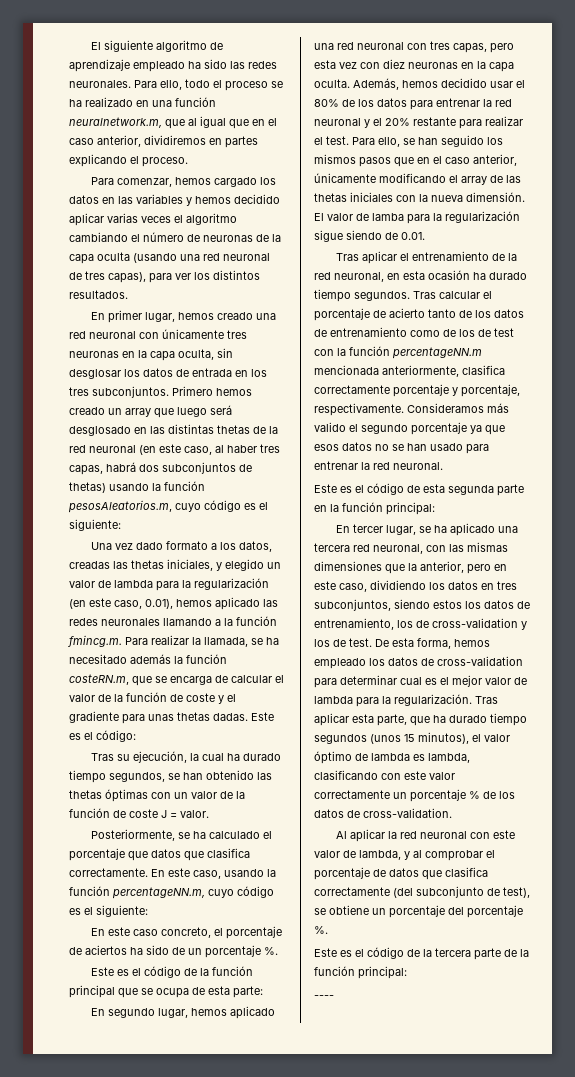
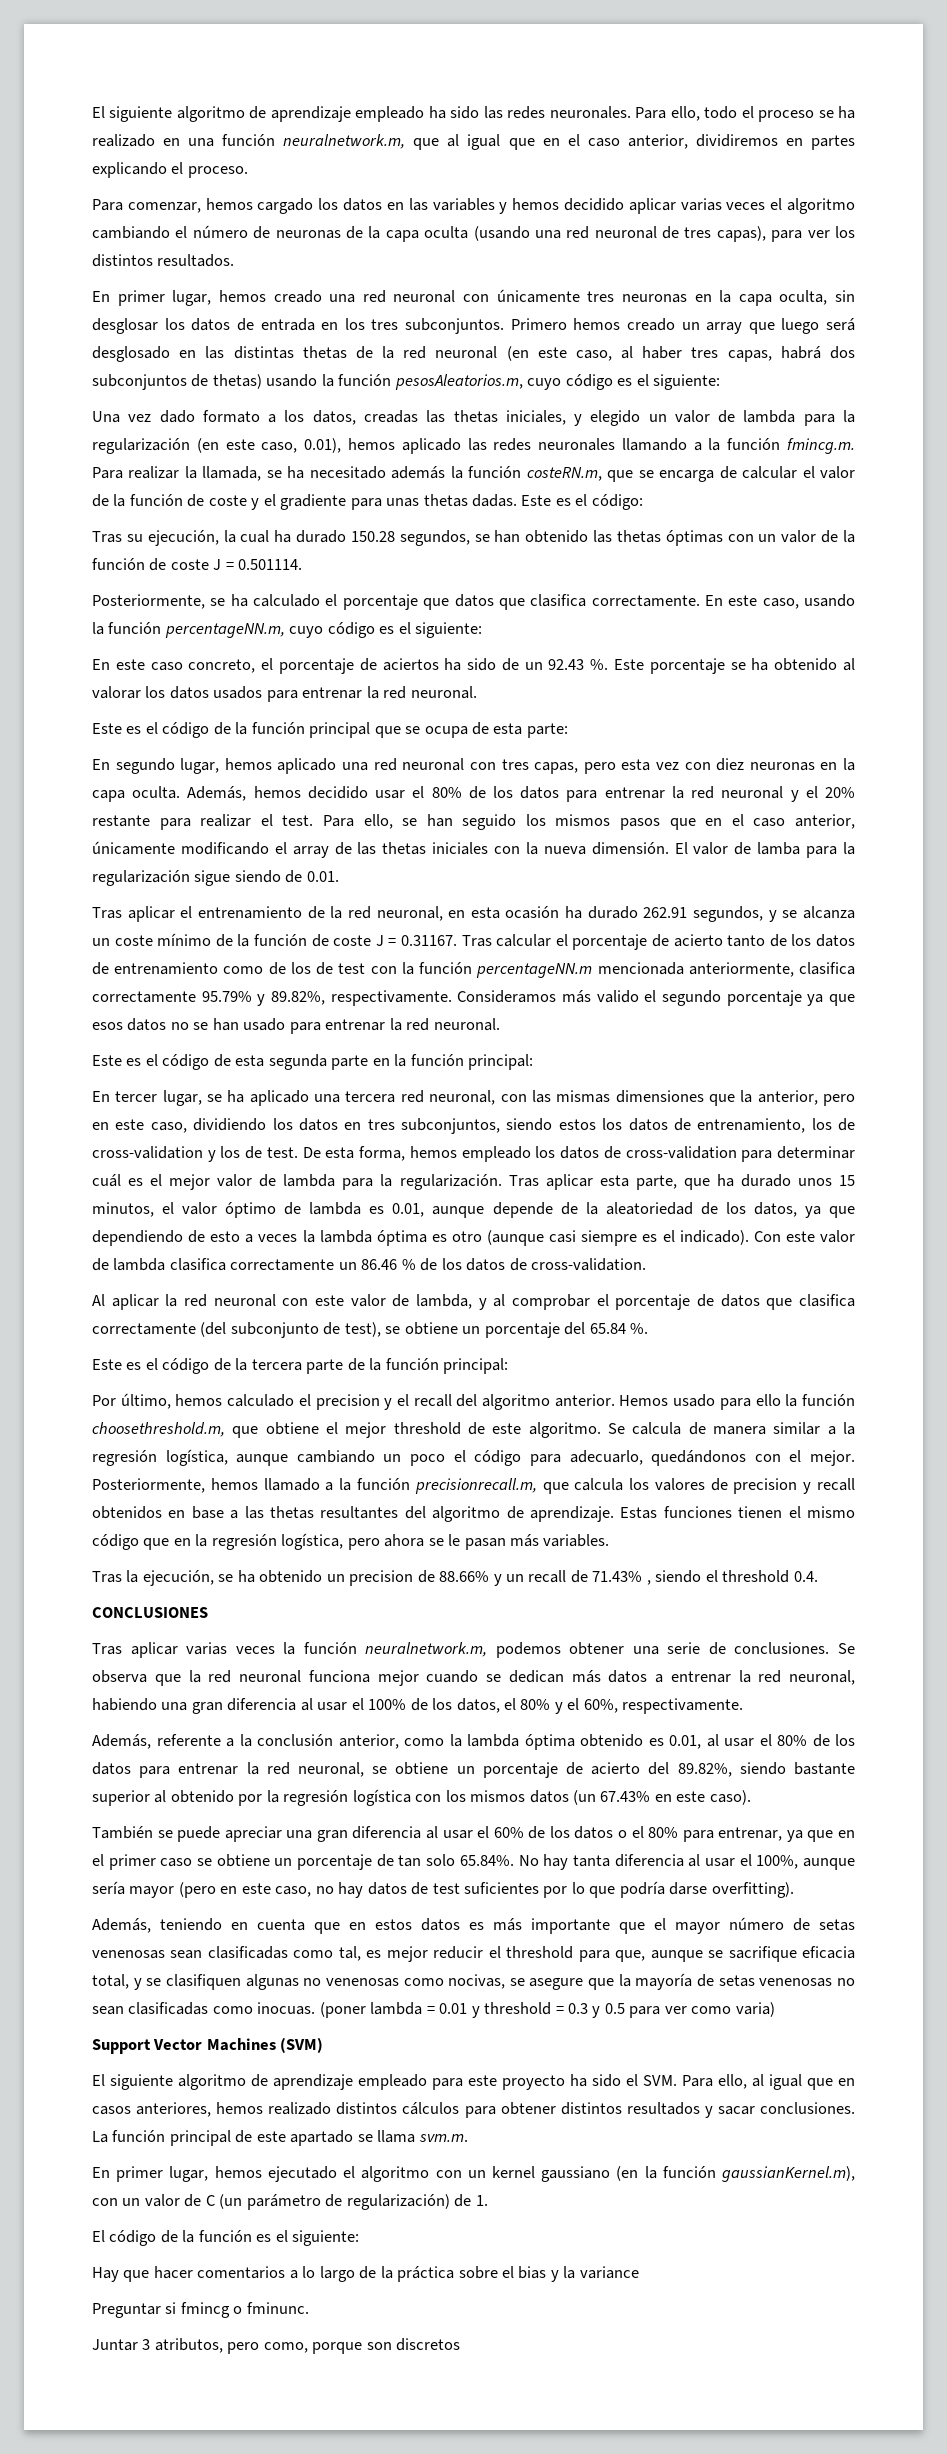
- Tras su ejecución, la cual ha durado tiempo segundos, se han obtenido las thetas óptimas con un valor de la función de coste J = valor.
+ Tras su ejecución, la cual ha durado 150.28 segundos, se han obtenido las thetas óptimas con un valor de la función de coste J = 0.501114.
- En este caso concreto, el porcentaje de aciertos ha sido de un porcentaje %.
+ En este caso concreto, el porcentaje de aciertos ha sido de un 92.43 %. Este porcentaje se ha obtenido al valorar los datos usados para entrenar la red neuronal.
- Tras aplicar el entrenamiento de la red neuronal, en esta ocasión ha durado tiempo segundos. Tras calcular el porcentaje de acierto tanto de los datos de entrenamiento como de los de test con la función percentageNN.m mencionada anteriormente, clasifica correctamente porcentaje y porcentaje, respectivamente.
+ Tras aplicar el entrenamiento de la red neuronal, en esta ocasión ha durado 262.91 segundos, y se alcanza un coste mínimo de la función de coste J = 0.31167. Tras calcular el porcentaje de acierto tanto de los datos de entrenamiento como de los de test con la función percentageNN.m mencionada anteriormente, clasifica correctamente 95.79% y 89.82%, respectivamente.
- De esta forma, hemos empleado los datos de cross-validation para determinar cual es el mejor valor de lambda para la regularización.
+ De esta forma, hemos empleado los datos de cross-validation para determinar cuál es el mejor valor de lambda para la regularización.
- Tras aplicar esta parte, que ha durado tiempo segundos (unos 15 minutos), el valor óptimo de lambda es lambda, clasificando con este valor correctamente un porcentaje % de los datos de cross-validation.
+ Tras aplicar esta parte, que ha durado unos 15 minutos, el valor óptimo de lambda es 0.01, aunque depende de la aleatoriedad de los datos, ya que dependiendo de esto a veces la lambda óptima es otro (aunque casi siempre es el indicado). Con este valor de lambda clasifica correctamente un 86.46 % de los datos de cross-validation.
- Al aplicar la red neuronal con este valor de lambda, y al comprobar el porcentaje de datos que clasifica correctamente (del subconjunto de test), se obtiene un porcentaje del porcentaje %.
+ Al aplicar la red neuronal con este valor de lambda, y al comprobar el porcentaje de datos que clasifica correctamente (del subconjunto de test), se obtiene un porcentaje del 65.84 %.
- ----
+ Por último, hemos calculado el precision y el recall del algoritmo anterior. Hemos usado para ello la función choosethreshold.m, que obtiene el mejor threshold de este algoritmo. Se calcula de manera similar a la regresión logística, aunque cambiando un poco el código para adecuarlo, quedándonos con el mejor. Posteriormente, hemos llamado a la función precisionrecall.m, que calcula los valores de precision y recall obtenidos en base a las thetas resultantes del algoritmo de aprendizaje. Estas funciones tienen el mismo código que en la regresión logística, pero ahora se le pasan más variables.
+ Tras la ejecución, se ha obtenido un precision de 88.66% y un recall de 71.43% , siendo el threshold 0.4.
+ CONCLUSIONES
+ Tras aplicar varias veces la función neuralnetwork.m, podemos obtener una serie de conclusiones. Se observa que la red neuronal funciona mejor cuando se dedican más datos a entrenar la red neuronal, habiendo una gran diferencia al usar el 100% de los datos, el 80% y el 60%, respectivamente.
+ Además, referente a la conclusión anterior, como la lambda óptima obtenido es 0.01, al usar el 80% de los datos para entrenar la red neuronal, se obtiene un porcentaje de acierto del 89.82%, siendo bastante superior al obtenido por la regresión logística con los mismos datos (un 67.43% en este caso).
+ También se puede apreciar una gran diferencia al usar el 60% de los datos o el 80% para entrenar, ya que en el primer caso se obtiene un porcentaje de tan solo 65.84%. No hay tanta diferencia al usar el 100%, aunque sería mayor (pero en este caso, no hay datos de test suficientes por lo que podría darse overfitting).
+ Además, teniendo en cuenta que en estos datos es más importante que el mayor número de setas venenosas sean clasificadas como tal, es mejor reducir el threshold para que, aunque se sacrifique eficacia total, y se clasifiquen algunas no venenosas como nocivas, se asegure que la mayoría de setas venenosas no sean clasificadas como inocuas. (poner lambda = 0.01 y threshold = 0.3 y 0.5 para ver como varia)
+ Support Vector Machines (SVM)
+ El siguiente algoritmo de aprendizaje empleado para este proyecto ha sido el SVM. Para ello, al igual que en casos anteriores, hemos realizado distintos cálculos para obtener distintos resultados y sacar conclusiones. La función principal de este apartado se llama svm.m.
+ En primer lugar, hemos ejecutado el algoritmo con un kernel gaussiano (en la función gaussianKernel.m), con un valor de C (un parámetro de regularización) de 1.
+ El código de la función es el siguiente:
+ Hay que hacer comentarios a lo largo de la práctica sobre el bias y la variance
+ Preguntar si fmincg o fminunc.
+ Juntar 3 atributos, pero como, porque son discretos

